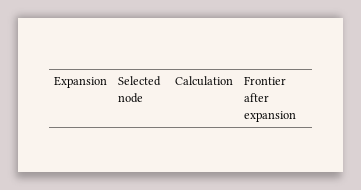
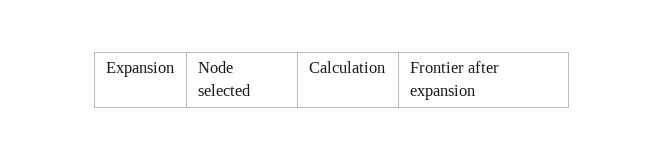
- Expansion | Selected node | Calculation | Frontier after expansion
+ Expansion | Node selected | Calculation | Frontier after expansion

